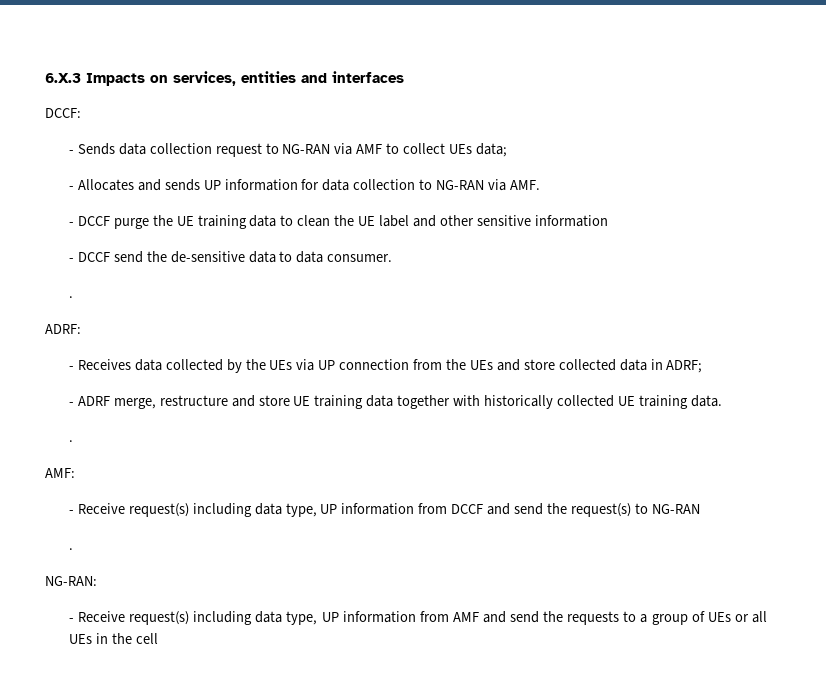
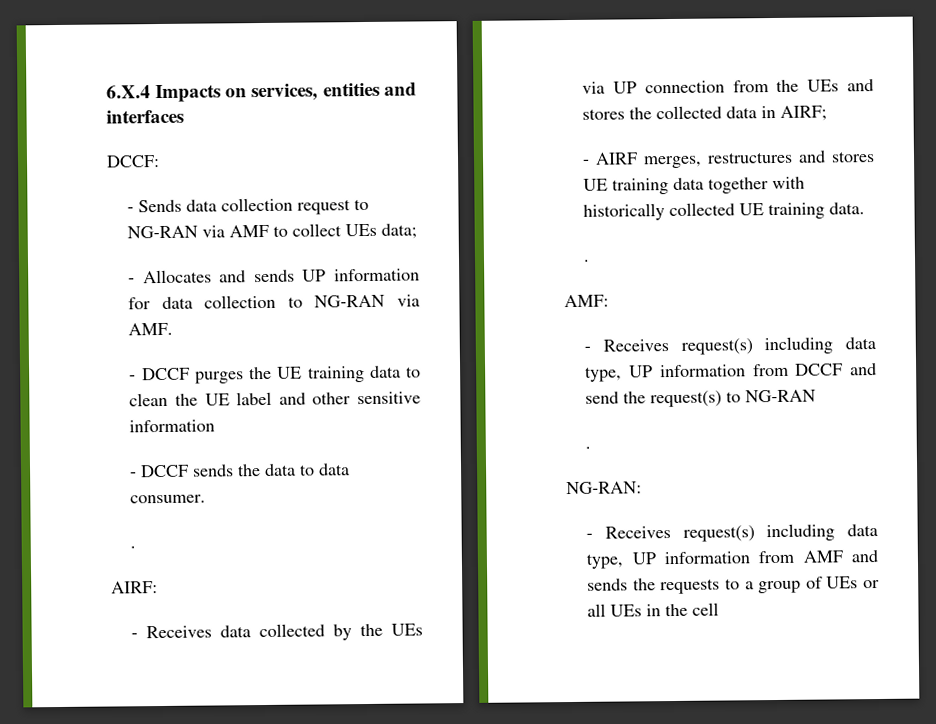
- 6.X.3 Impacts on services, entities and interfaces
+ 6.X.4 Impacts on services, entities and interfaces
- - DCCF purge the UE training data to clean the UE label and other sensitive information
+ - DCCF purges the UE training data to clean the UE label and other sensitive information
- - DCCF send the de-sensitive data to data consumer.
+ - DCCF sends the data to data consumer.
- ADRF:
+ AIRF:
- - Receives data collected by the UEs via UP connection from the UEs and store collected data in ADRF;
- - ADRF merge, restructure and store UE training data together with historically collected UE training data.
+ - Receives data collected by the UEs via UP connection from the UEs and stores the collected data in AIRF;
+ - AIRF merges, restructures and stores UE training data together with historically collected UE training data.
- - Receive request(s) including data type, UP information from DCCF and send the request(s) to NG-RAN
+ - Receives request(s) including data type, UP information from DCCF and send the request(s) to NG-RAN
- - Receive request(s) including data type, UP information from AMF and send the requests to a group of UEs or all UEs in the cell
+ - Receives request(s) including data type, UP information from AMF and sends the requests to a group of UEs or all UEs in the cell

